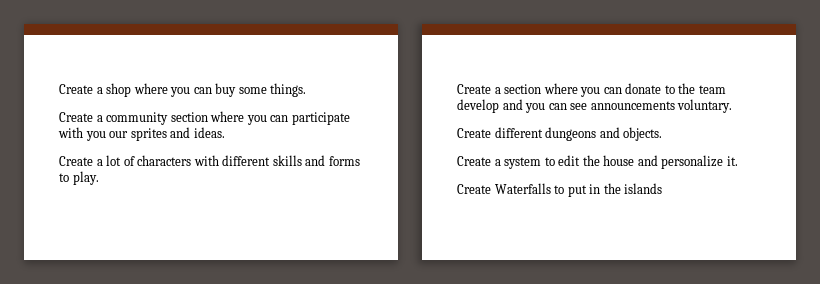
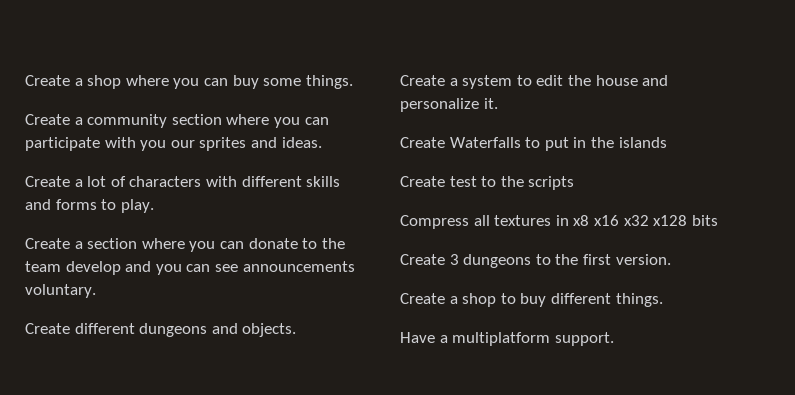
+ Create test to the scripts
+ Compress all textures in x8 x16 x32 x128 bits
+ Create 3 dungeons to the first version.
+ Create a shop to buy different things.
+ Have a multiplatform support.

